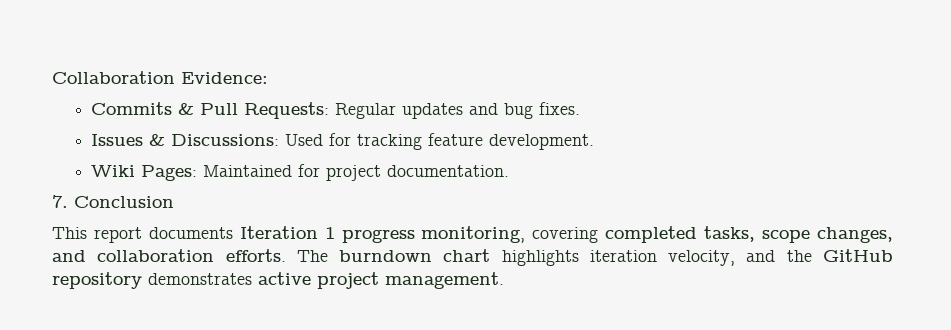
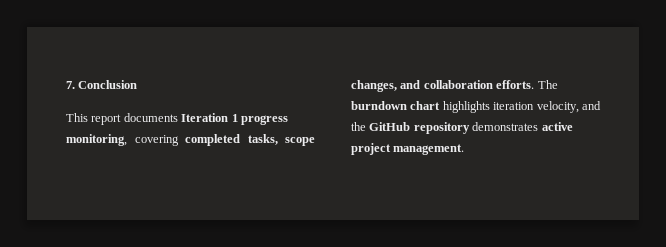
- Collaboration Evidence:
- Commits & Pull Requests: Regular updates and bug fixes.
- Issues & Discussions: Used for tracking feature development.
- Wiki Pages: Maintained for project documentation.

